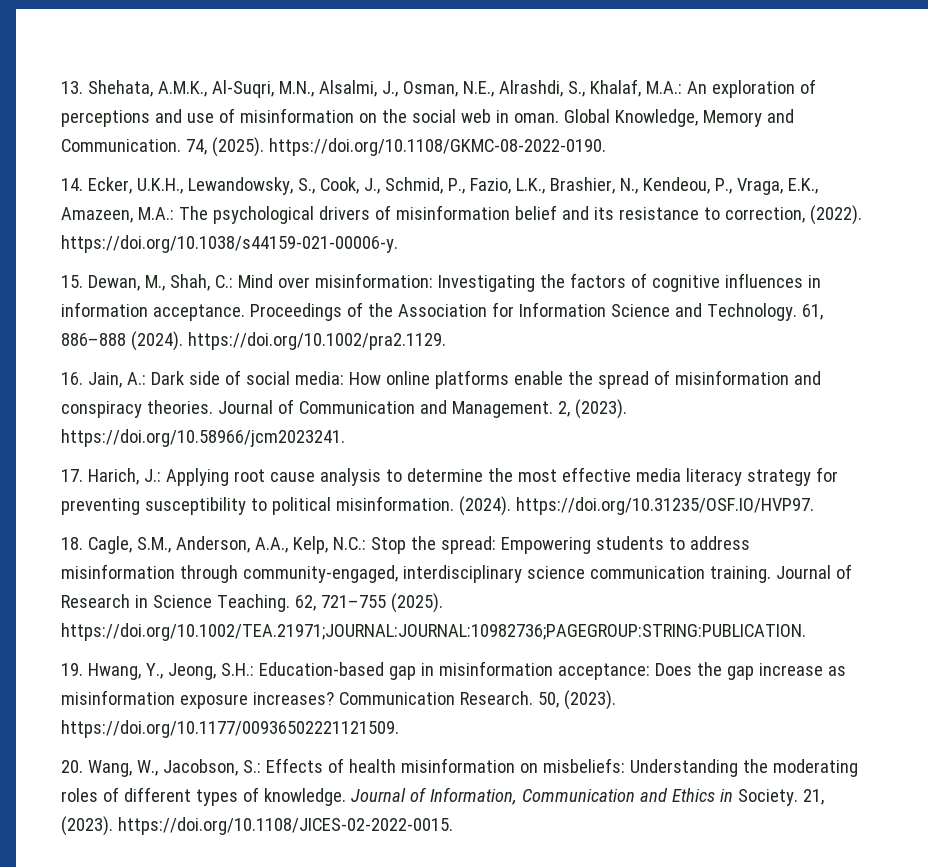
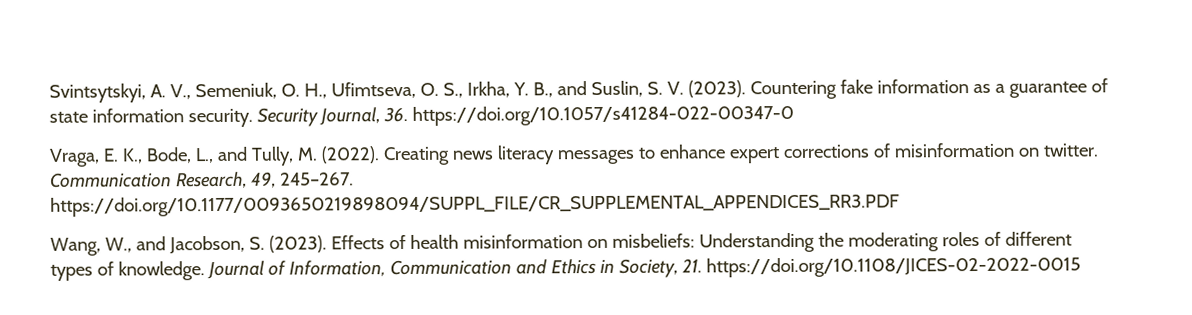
- 13. Shehata, A.M.K., Al-Suqri, M.N., Alsalmi, J., Osman, N.E., Alrashdi, S., Khalaf, M.A.: An exploration of perceptions and use of misinformation on the social web in oman. Global Knowledge, Memory and Communication. 74, (2025). https://doi.org/10.1108/GKMC-08-2022-0190.
- 14. Ecker, U.K.H., Lewandowsky, S., Cook, J., Schmid, P., Fazio, L.K., Brashier, N., Kendeou, P., Vraga, E.K., Amazeen, M.A.: The psychological drivers of misinformation belief and its resistance to correction, (2022). https://doi.org/10.1038/s44159-021-00006-y.
- 15. Dewan, M., Shah, C.: Mind over misinformation: Investigating the factors of cognitive influences in information acceptance. Proceedings of the Association for Information Science and Technology. 61, 886–888 (2024). https://doi.org/10.1002/pra2.1129.
- 16. Jain, A.: Dark side of social media: How online platforms enable the spread of misinformation and conspiracy theories. Journal of Communication and Management. 2, (2023). https://doi.org/10.58966/jcm2023241.
- 17. Harich, J.: Applying root cause analysis to determine the most effective media literacy strategy for preventing susceptibility to political misinformation. (2024). https://doi.org/10.31235/OSF.IO/HVP97.
- 18. Cagle, S.M., Anderson, A.A., Kelp, N.C.: Stop the spread: Empowering students to address misinformation through community-engaged, interdisciplinary science communication training. Journal of Research in Science Teaching. 62, 721–755 (2025). https://doi.org/10.1002/TEA.21971;JOURNAL:JOURNAL:10982736;PAGEGROUP:STRING:PUBLICATION.
- 19. Hwang, Y., Jeong, S.H.: Education-based gap in misinformation acceptance: Does the gap increase as misinformation exposure increases? Communication Research. 50, (2023). https://doi.org/10.1177/00936502221121509.
- 20. Wang, W., Jacobson, S.: Effects of health misinformation on misbeliefs: Understanding the moderating roles of different types of knowledge.
+ Svintsytskyi, A. V., Semeniuk, O. H., Ufimtseva, O. S., Irkha, Y. B., and Suslin, S. V. (2023). Countering fake information as a guarantee of state information security. Security Journal, 36. https://doi.org/10.1057/s41284-022-00347-0
+ Vraga, E. K., Bode, L., and Tully, M. (2022). Creating news literacy messages to enhance expert corrections of misinformation on twitter. Communication Research, 49, 245–267. https://doi.org/10.1177/0093650219898094/SUPPL_FILE/CR_SUPPLEMENTAL_APPENDICES_RR3.PDF
+ Wang, W., and Jacobson, S. (2023). Effects of health misinformation on misbeliefs: Understanding the moderating roles of different types of knowledge.
- Journal of Information, Communication and Ethics in Society. 21, (2023). https://doi.org/10.1108/JICES-02-2022-0015.
+ Journal of Information, Communication and Ethics in Society, 21. https://doi.org/10.1108/JICES-02-2022-0015

